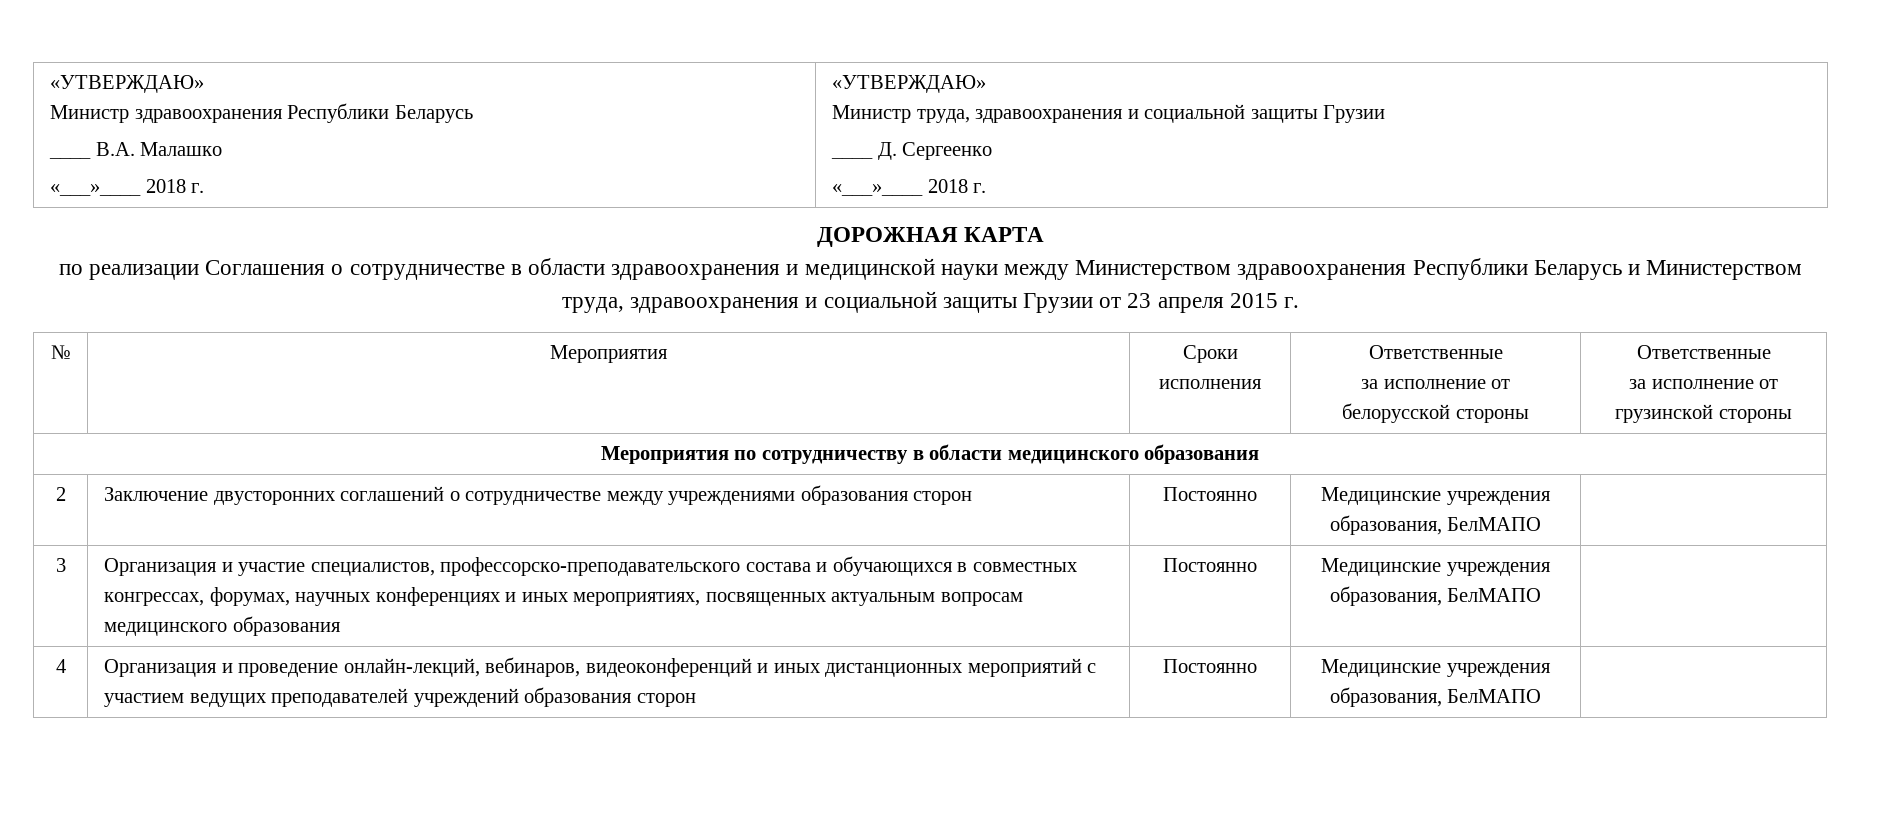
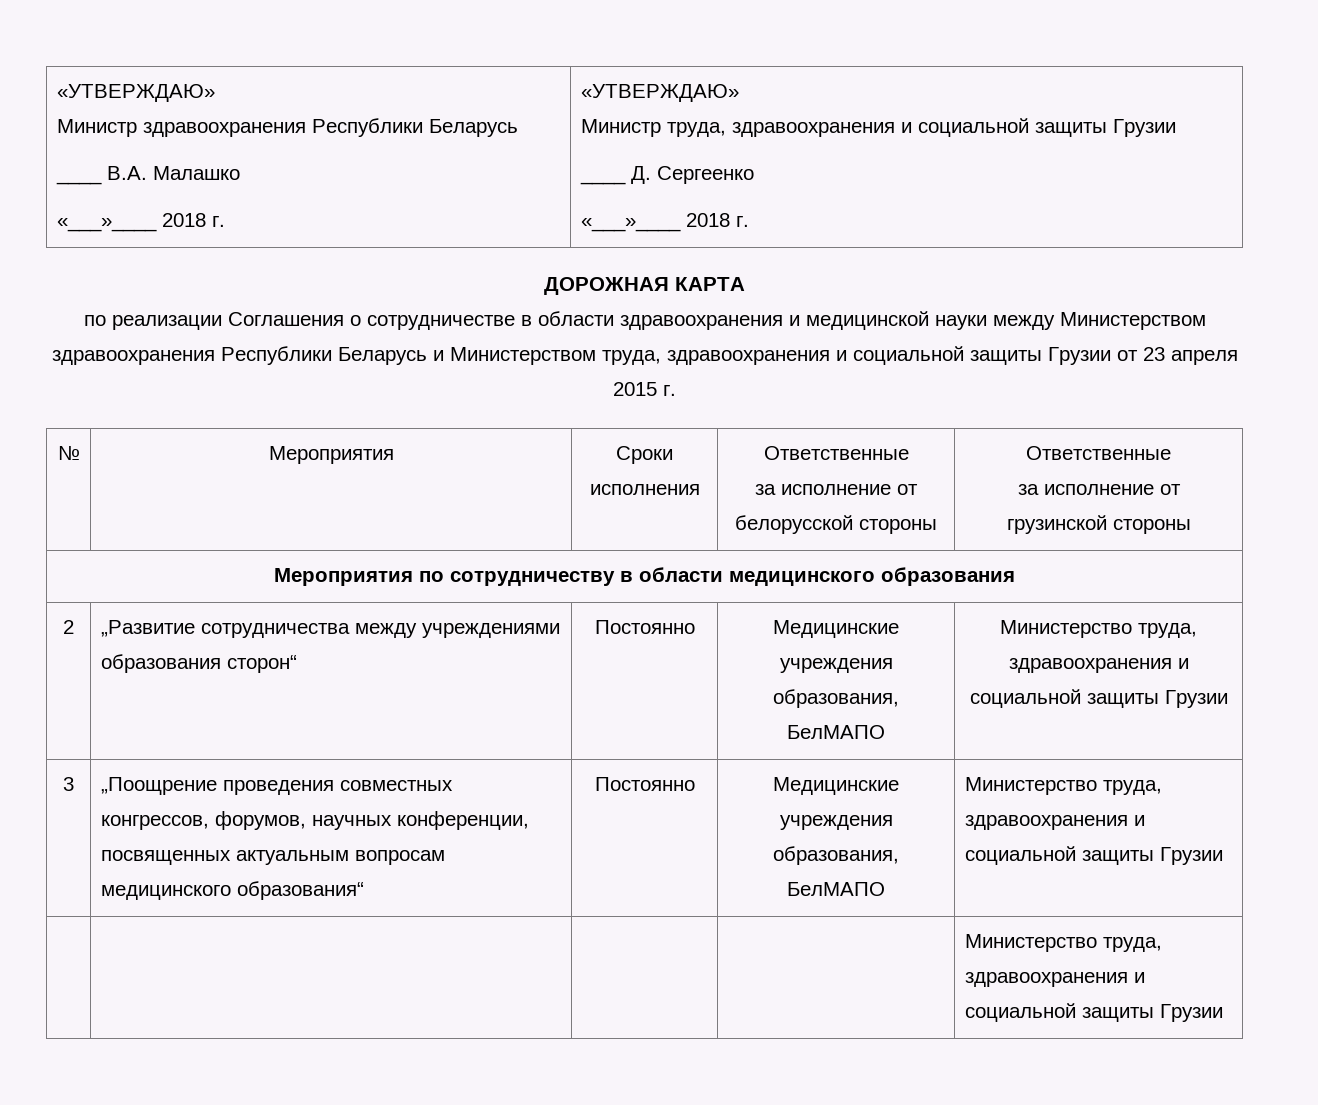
- 2 | Заключение двусторонних соглашений о сотрудничестве между учреждениями образования сторон | Постоянно | Медицинские учреждения образования, БелМАПО |
- 3 | Организация и участие специалистов, профессорско-преподавательского состава и обучающихся в совместных конгрессах, форумах, научных конференциях и иных мероприятиях, посвященных актуальным вопросам медицинского образования | Постоянно | Медицинские учреждения образования, БелМАПО |
- 4 | Организация и проведение онлайн-лекций, вебинаров, видеоконференций и иных дистанционных мероприятий с участием ведущих преподавателей учреждений образования сторон | Постоянно | Медицинские учреждения образования, БелМАПО |
+ 2 | „Развитие сотрудничества между учреждениями образования сторон“ | Постоянно | Медицинские учреждения образования, БелМАПО | Министерство труда, здравоохранения и социальной защиты Грузии
+ 3 | „Поощрение проведения совместных конгрессов, форумов, научных конференции, посвященных актуальным вопросам медицинского образования“ | Постоянно | Медицинские учреждения образования, БелМАПО | Министерство труда, здравоохранения и социальной защиты Грузии
+ | | | | Министерство труда, здравоохранения и социальной защиты Грузии

